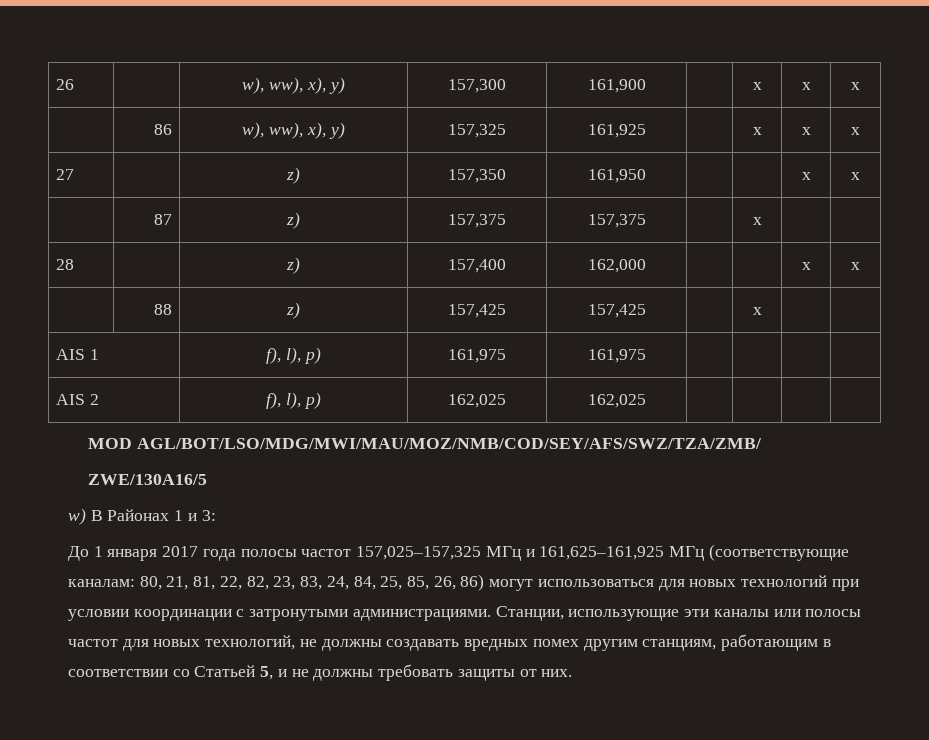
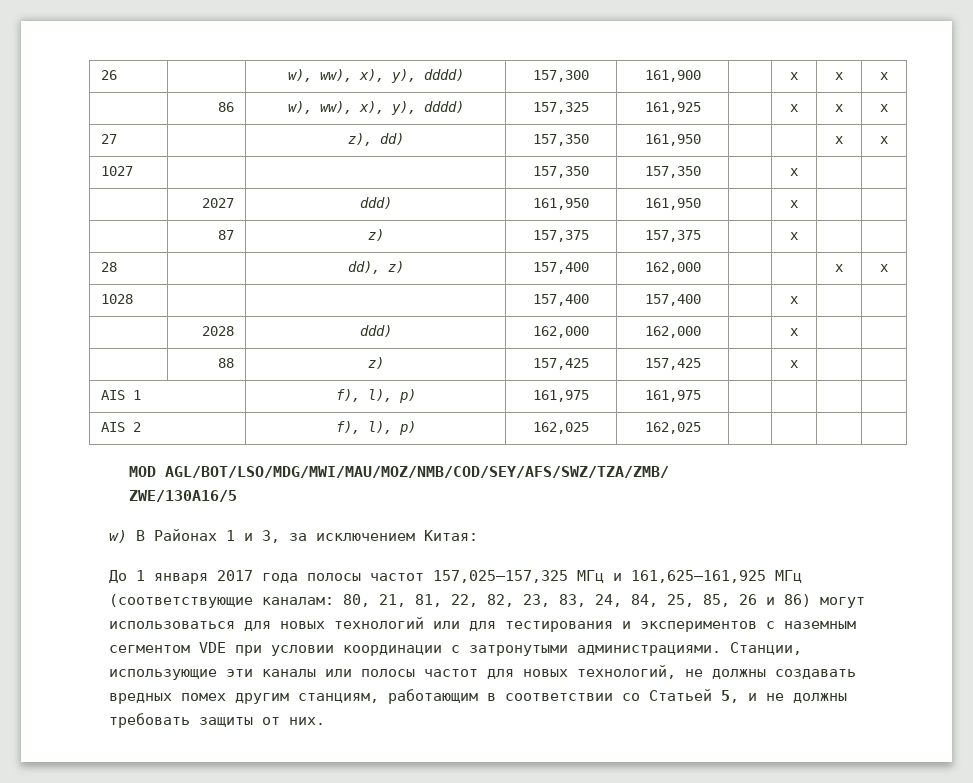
- 26 | | w), ww), x), y) | 157,300 | 161,900 | | х | х | х
+ 26 | | w), ww), x), y), dddd) | 157,300 | 161,900 | | х | х | х
- | 86 | w), ww), x), y) | 157,325 | 161,925 | | х | х | х
+ | 86 | w), ww), x), y), dddd) | 157,325 | 161,925 | | х | х | х
- 27 | | z) | 157,350 | 161,950 | | | х | х
+ 27 | | z), dd) | 157,350 | 161,950 | | | х | х
+ 1027 | | | 157,350 | 157,350 | | x | |
+ | 2027 | ddd) | 161,950 | 161,950 | | x | |
- 28 | | z) | 157,400 | 162,000 | | | х | х
+ 28 | | dd), z) | 157,400 | 162,000 | | | х | х
+ 1028 | | | 157,400 | 157,400 | | x | |
+ | 2028 | ddd) | 162,000 | 162,000 | | x | |
- w) В Районах 1 и 3:
+ w) В Районах 1 и 3, за исключением Китая:
- До 1 января 2017 года полосы частот 157,025–157,325 МГц и 161,625–161,925 МГц (соответствующие каналам: 80, 21, 81, 22, 82, 23, 83, 24, 84, 25, 85, 26, 86) могут использоваться для новых технологий при условии координации с затронутыми администрациями.
+ До 1 января 2017 года полосы частот 157,025–157,325 МГц и 161,625–161,925 МГц (соответствующие каналам: 80, 21, 81, 22, 82, 23, 83, 24, 84, 25, 85, 26 и 86) могут использоваться для новых технологий или для тестирования и экспериментов с наземным сегментом VDE при условии координации с затронутыми администрациями.

